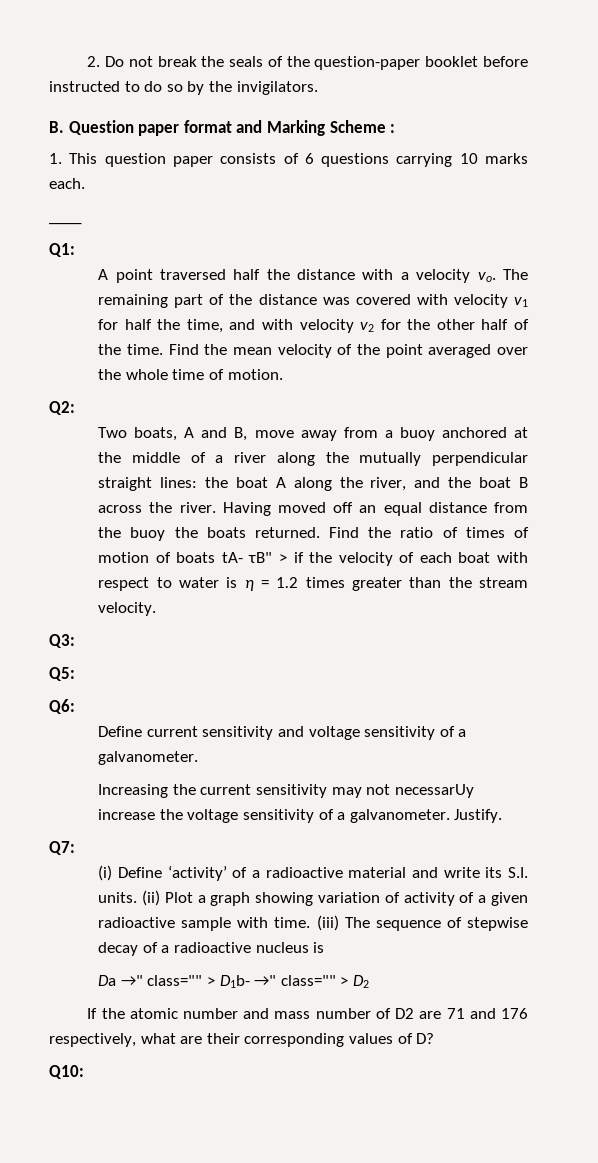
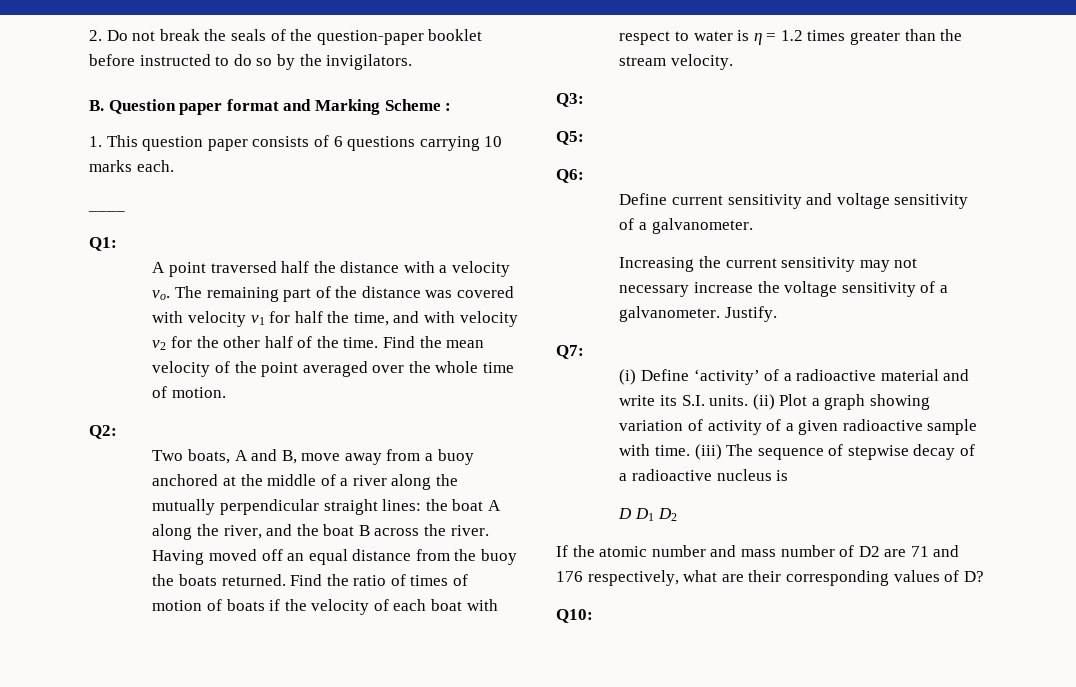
- Find the ratio of times of motion of boats tA- τB" > if the velocity of each boat with respect to water is η = 1.2 times greater than the stream velocity.
+ Find the ratio of times of motion of boats if the velocity of each boat with respect to water is η = 1.2 times greater than the stream velocity.
- Increasing the current sensitivity may not necessarUy increase the voltage sensitivity of a galvanometer.
+ Increasing the current sensitivity may not necessary increase the voltage sensitivity of a galvanometer.
- Da →" class="" > D1b- →" class="" > D2
+ D D1 D2

